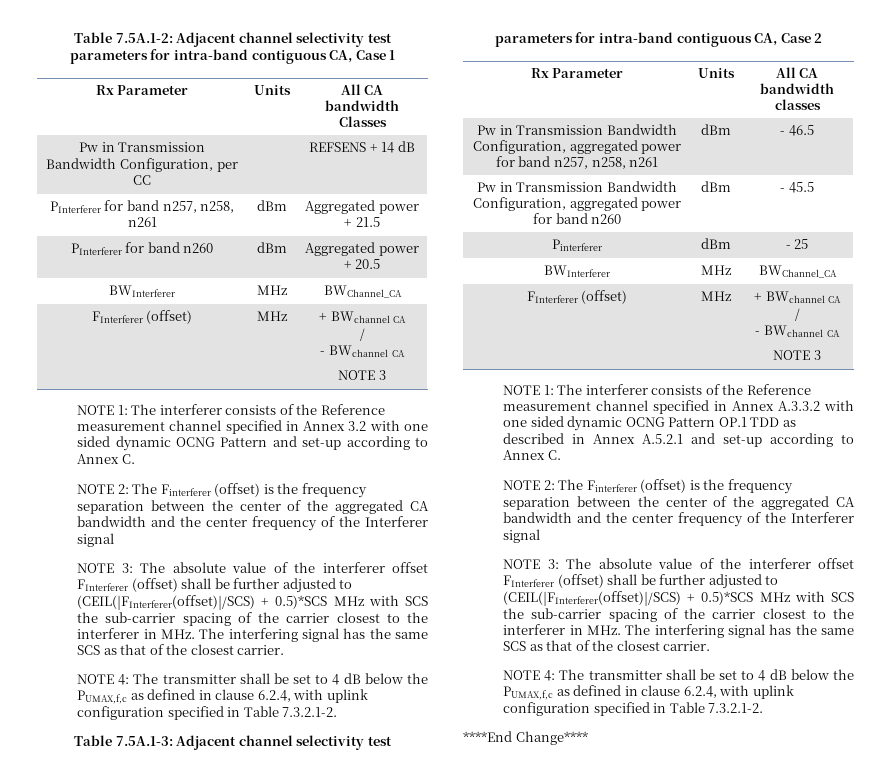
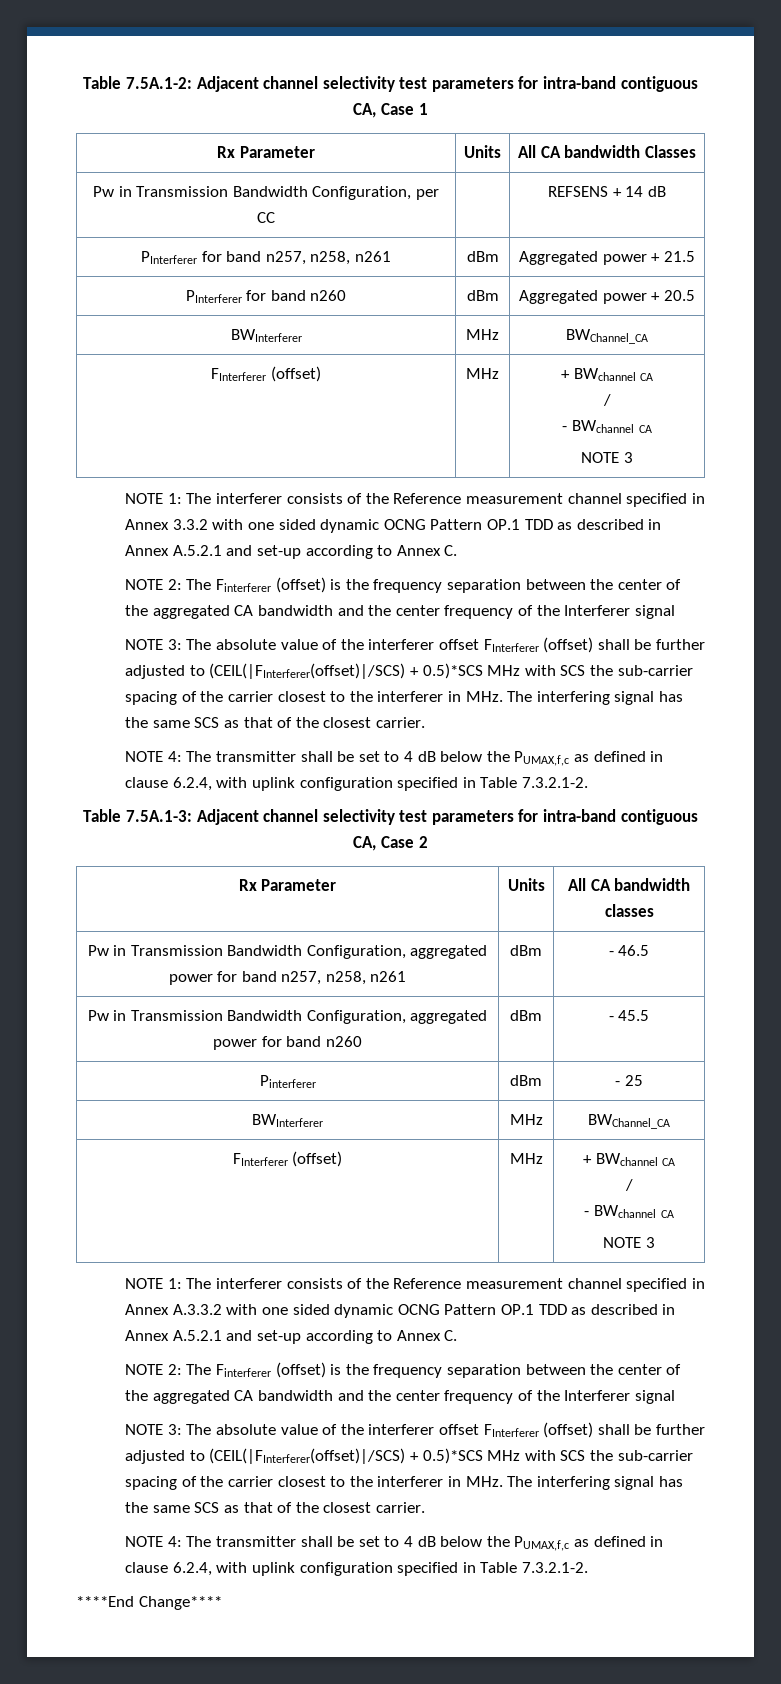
- NOTE 1: The interferer consists of the Reference measurement channel specified in Annex 3.2 with one sided dynamic OCNG Pattern and set-up according to Annex C.
+ NOTE 1: The interferer consists of the Reference measurement channel specified in Annex 3.3.2 with one sided dynamic OCNG Pattern OP.1 TDD as described in Annex A.5.2.1 and set-up according to Annex C.

